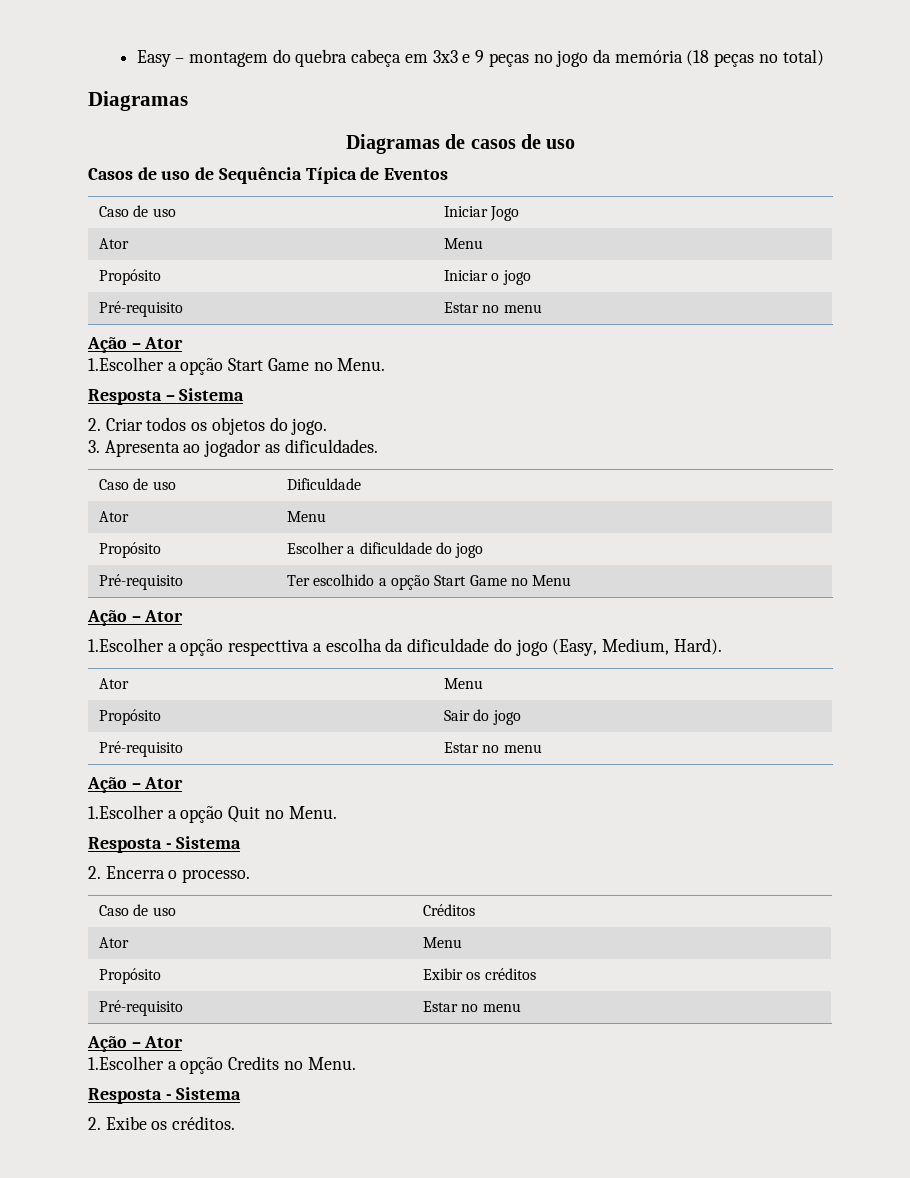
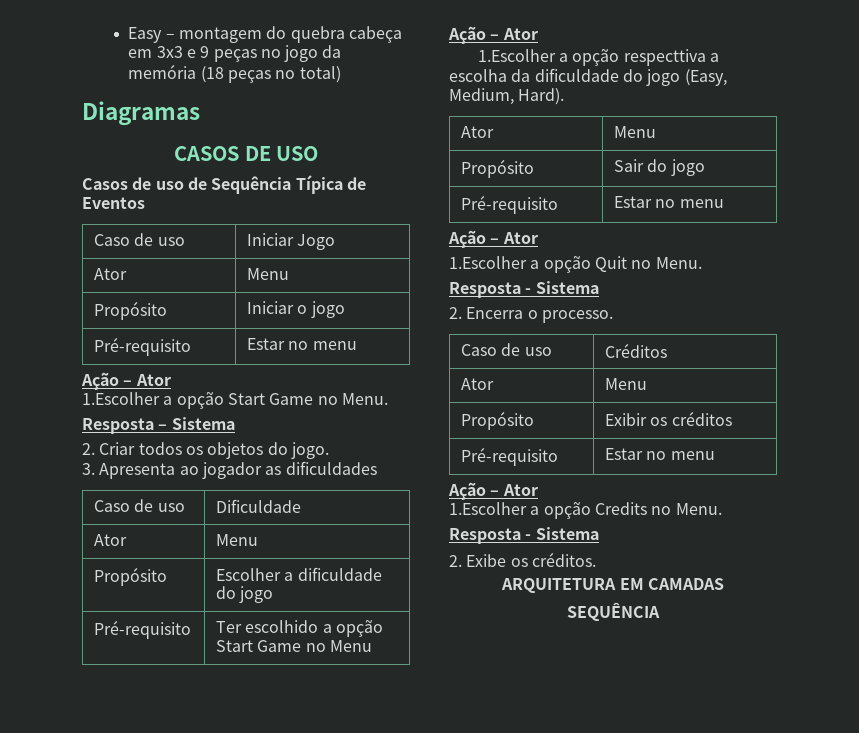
- Diagramas de casos de uso
+ CASOS DE USO
- 3. Apresenta ao jogador as dificuldades.
+ 3. Apresenta ao jogador as dificuldades
+ ARQUITETURA EM CAMADAS
+ SEQUÊNCIA

